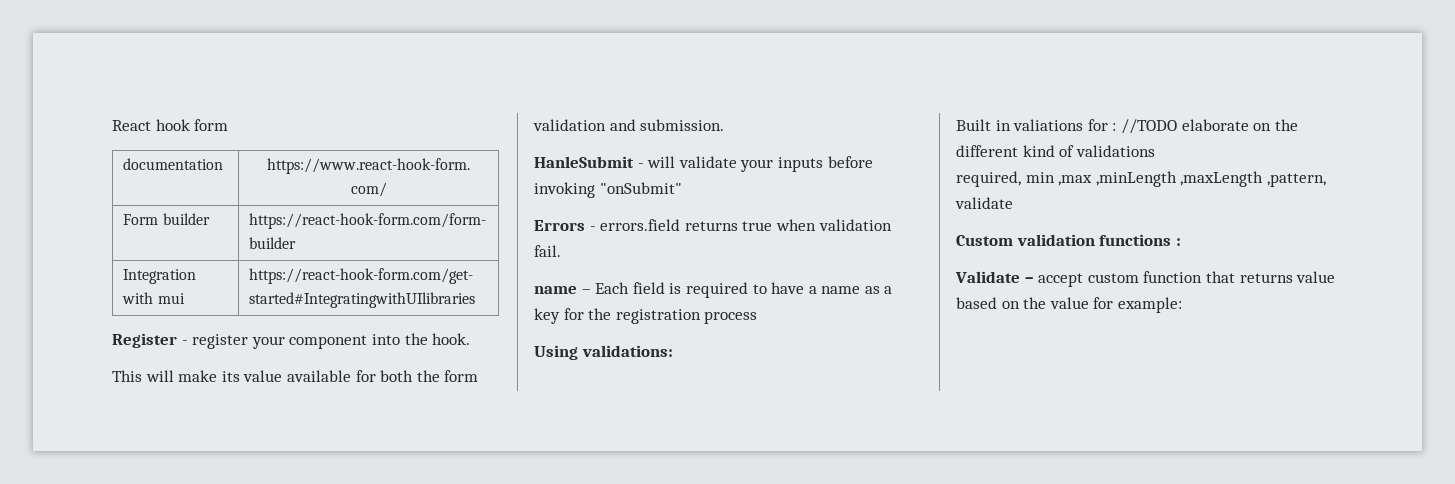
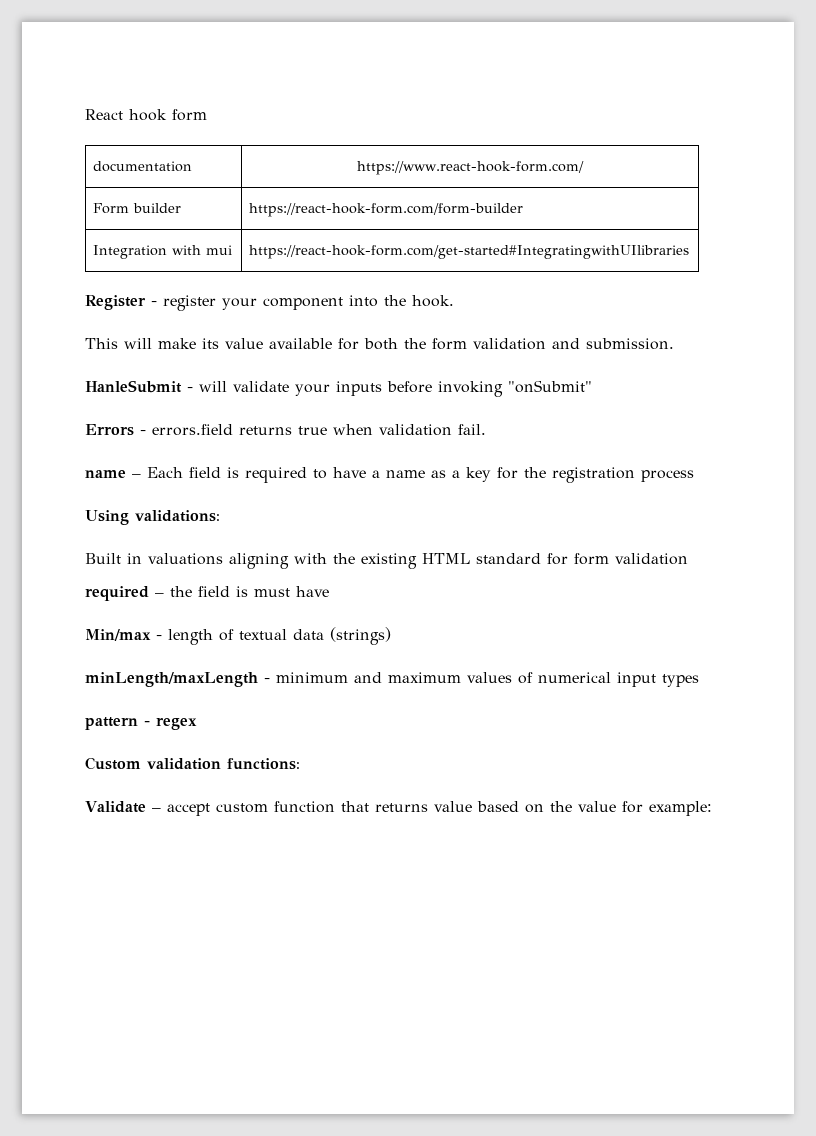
- Built in valiations for : //TODO elaborate on the different kind of validations
- required, min ,max ,minLength ,maxLength ,pattern, validate
+ Built in valuations aligning with the existing HTML standard for form validation
+ required – the field is must have
+ Min/max - length of textual data (strings)
+ minLength/maxLength - minimum and maximum values of numerical input types
+ pattern - regex
- Custom validation functions :
+ Custom validation functions:

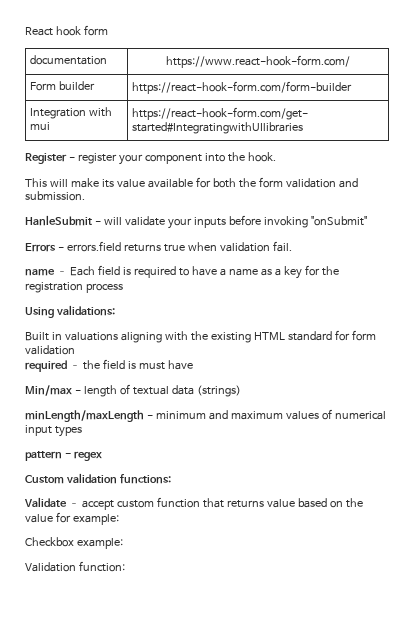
+ Checkbox example:
+ Validation function:

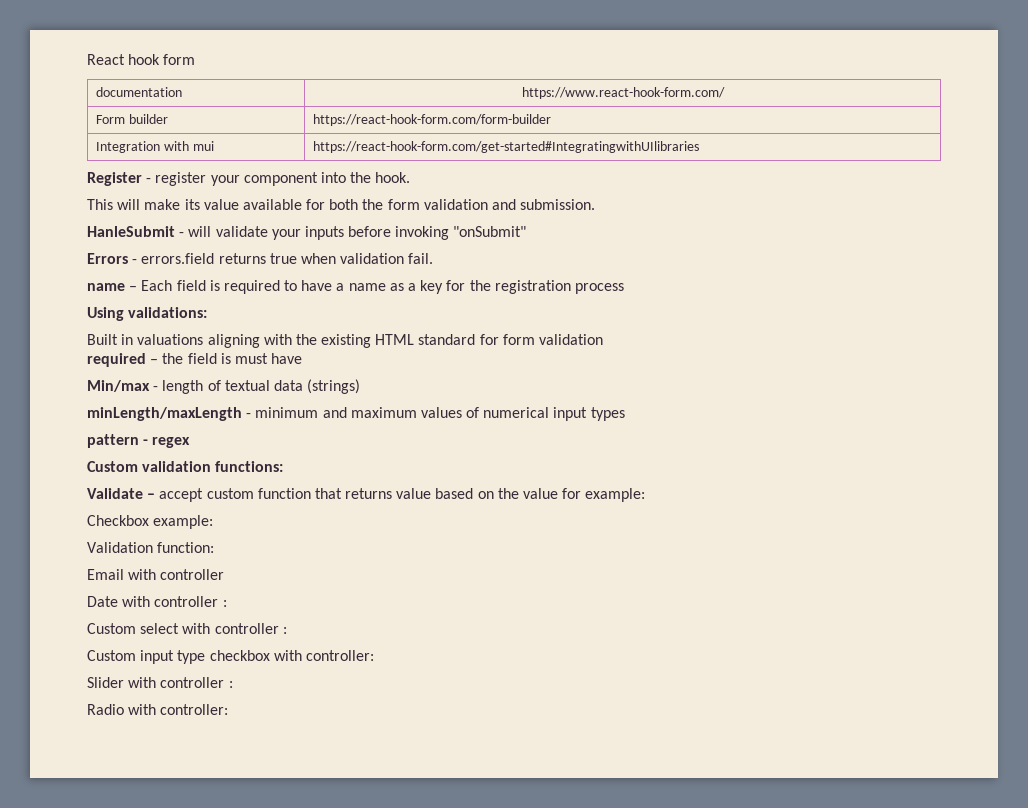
+ Email with controller
+ Date with controller :
+ Custom select with controller :
+ Custom input type checkbox with controller:
+ Slider with controller :
+ Radio with controller:

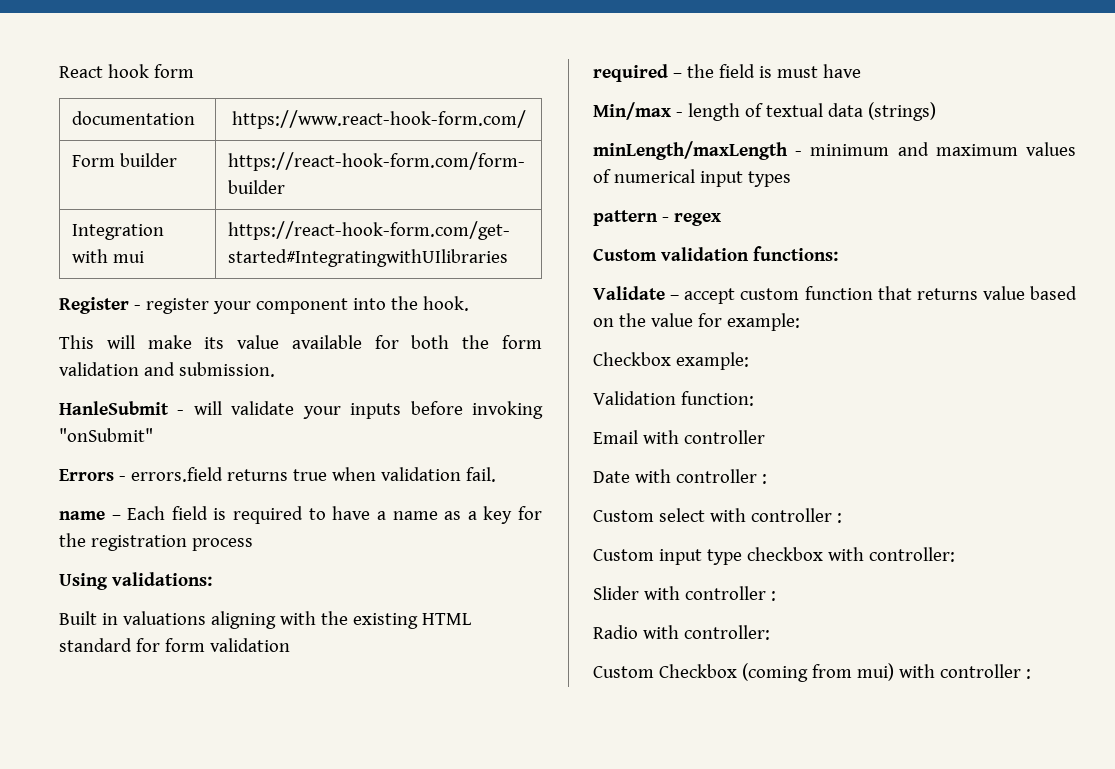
+ Custom Checkbox (coming from mui) with controller :

